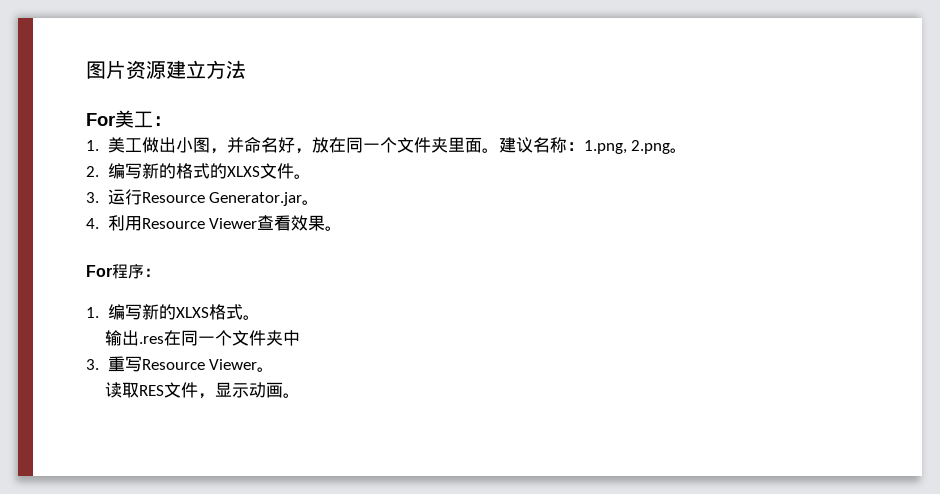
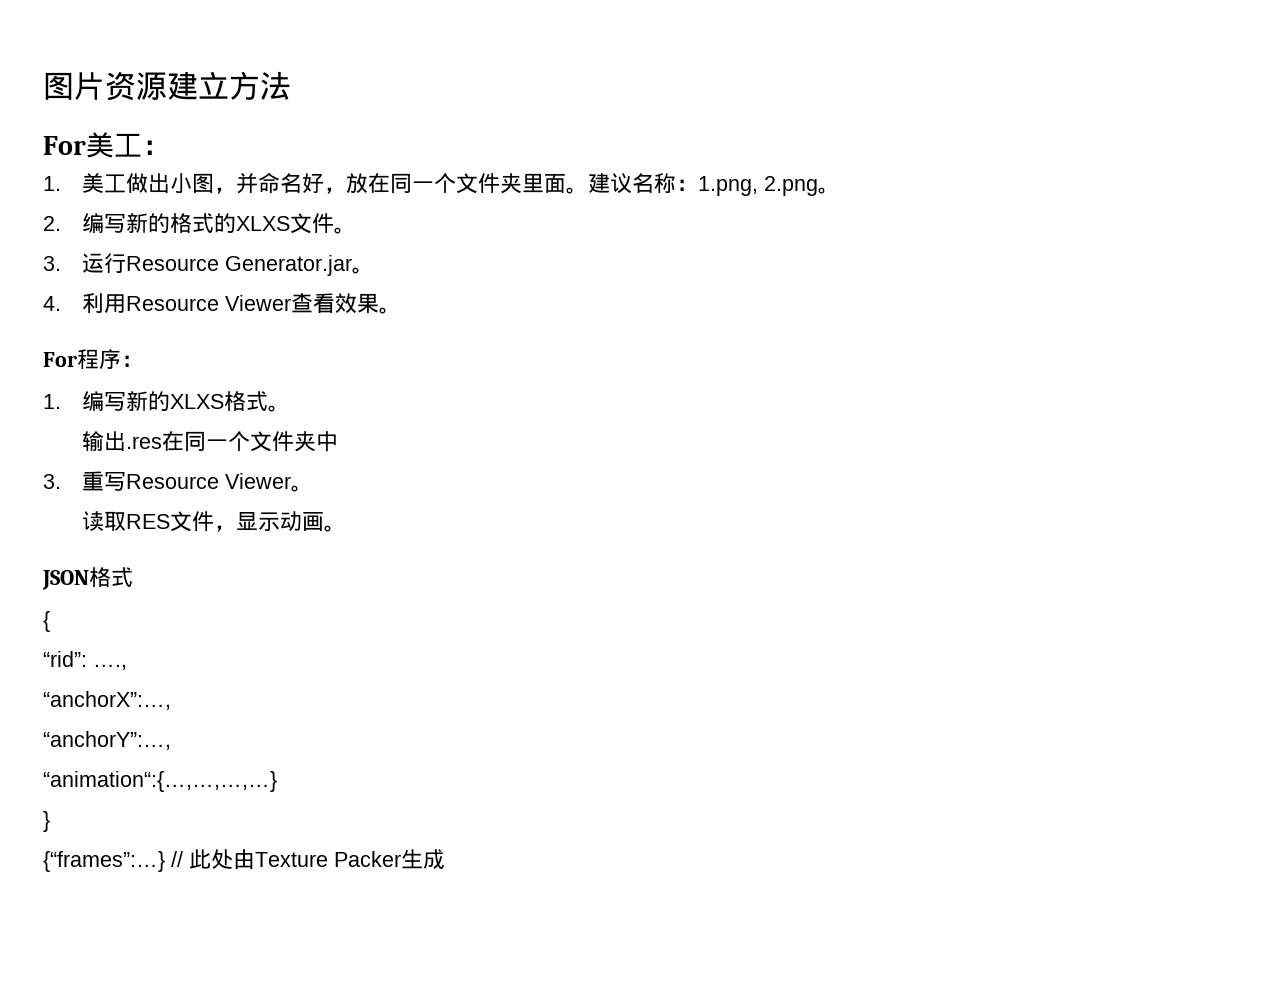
+ JSON格式
+ {
+ “rid”: ….,
+ “anchorX”:…,
+ “anchorY”:…,
+ “animation“:{…,…,…,…}
+ }
+ {“frames”:…} // 此处由Texture Packer生成

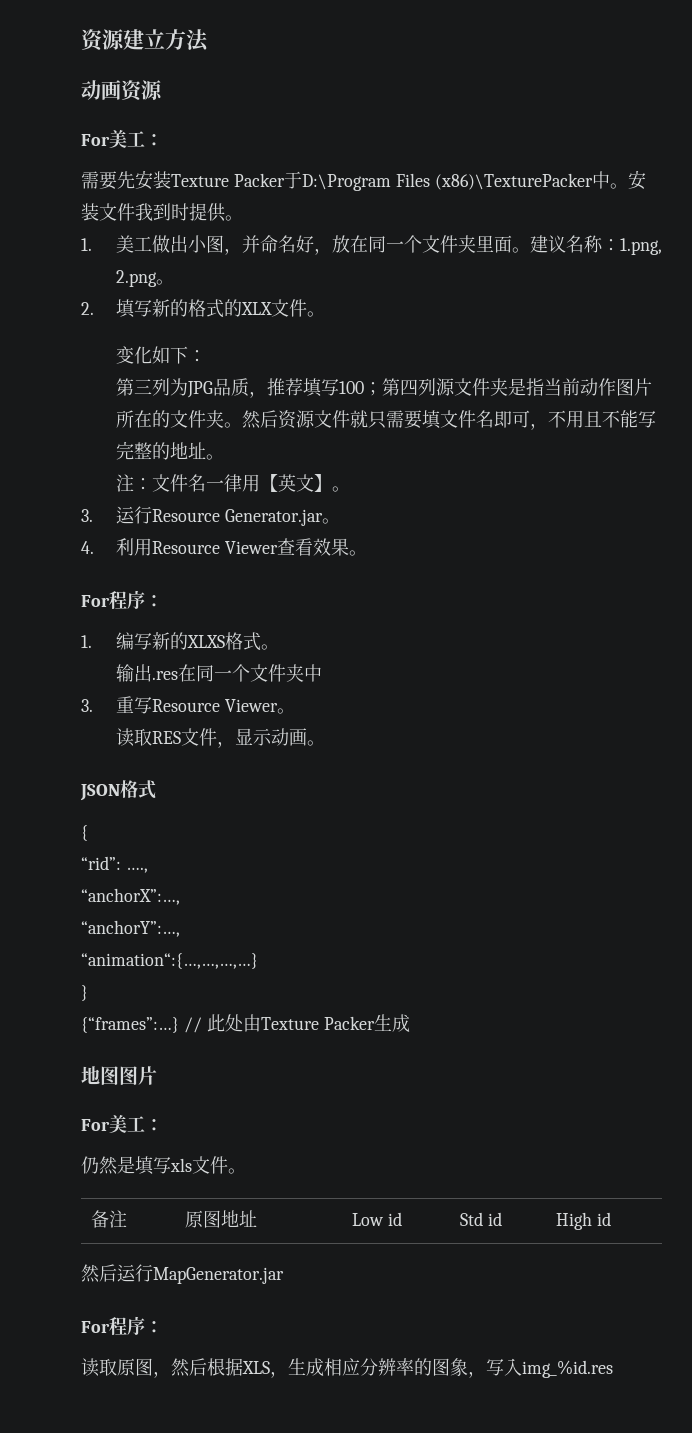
- 图片资源建立方法
+ 资源建立方法
+ 动画资源
  For美工：
+ 需要先安装Texture Packer于D:\Program Files (x86)\TexturePacker中。安装文件我到时提供。
- 2.编写新的格式的XLXS文件。
+ 2.填写新的格式的XLX文件。
+ 变化如下：
+ 第三列为JPG品质，推荐填写100；第四列源文件夹是指当前动作图片所在的文件夹。然后资源文件就只需要填文件名即可，不用且不能写完整的地址。
+ 注：文件名一律用【英文】。
+ 地图图片
+ For美工：
+ 仍然是填写xls文件。
+ 备注 | 原图地址 | Low id | Std id | High id
+ 然后运行MapGenerator.jar
+ For程序：
+ 读取原图，然后根据XLS，生成相应分辨率的图象，写入img_%id.res

